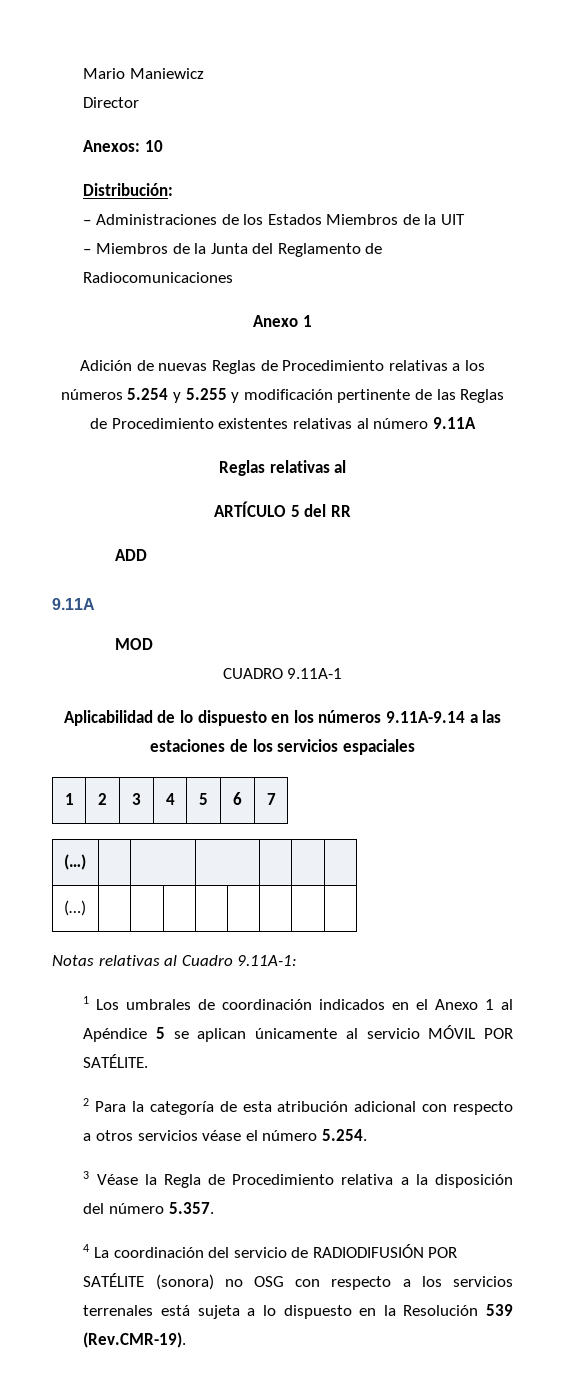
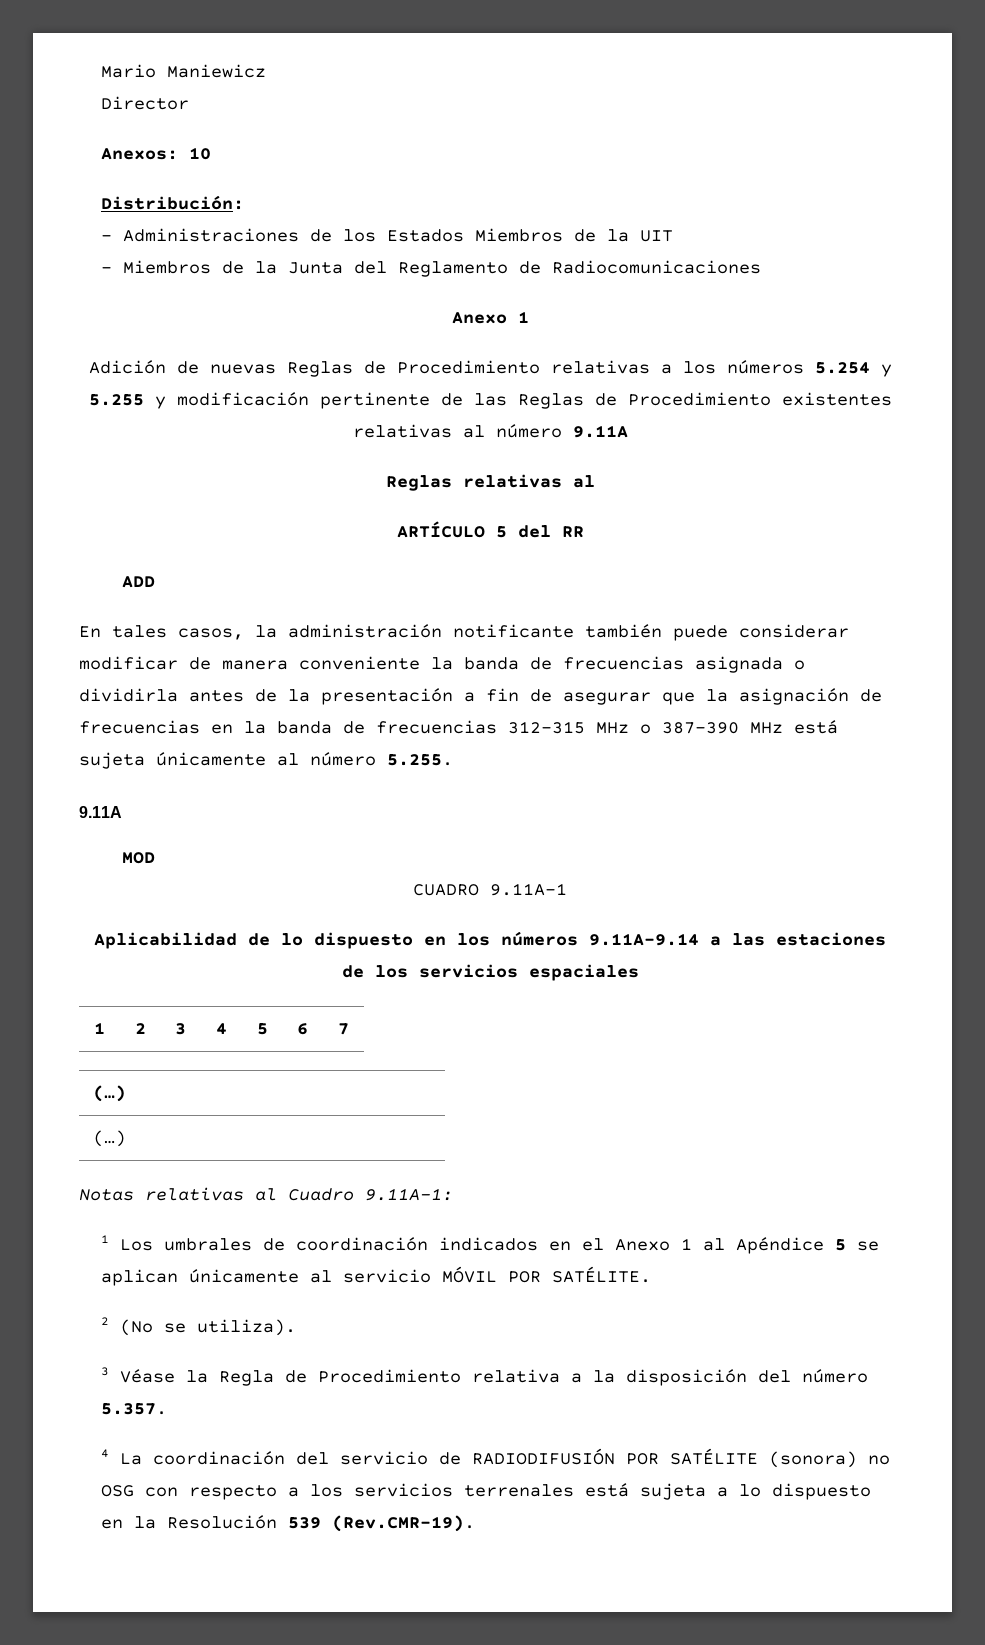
+ En tales casos, la administración notificante también puede considerar modificar de manera conveniente la banda de frecuencias asignada o dividirla antes de la presentación a fin de asegurar que la asignación de frecuencias en la banda de frecuencias 312-315 MHz o 387-390 MHz está sujeta únicamente al número 5.255.
- 2 Para la categoría de esta atribución adicional con respecto a otros servicios véase el número 5.254.
+ 2 (No se utiliza).

